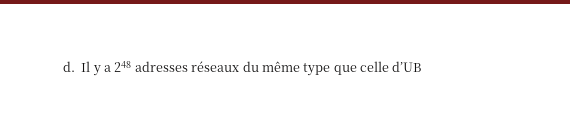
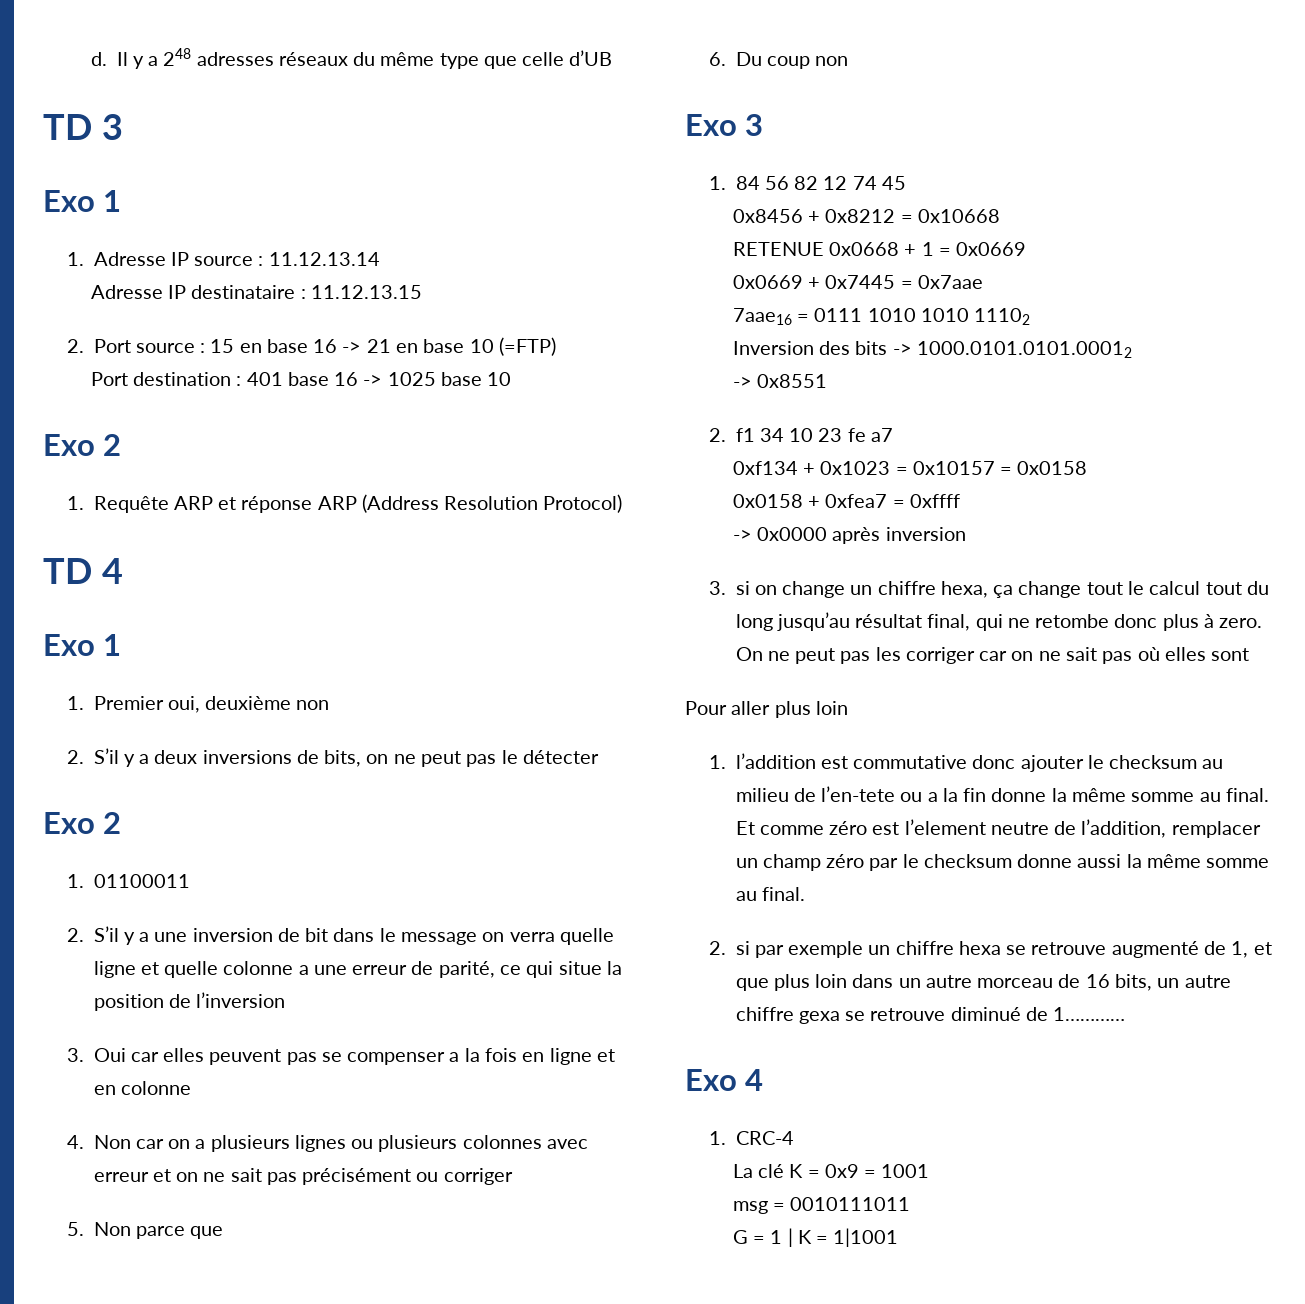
+ TD 3
+ Exo 1
+ 1. Adresse IP source : 11.12.13.14
+ Adresse IP destinataire : 11.12.13.15
+ 2. Port source : 15 en base 16 -> 21 en base 10 (=FTP)
+ Port destination : 401 base 16 -> 1025 base 10
+ Exo 2
+ 1. Requête ARP et réponse ARP (Address Resolution Protocol)
+ TD 4
+ Exo 1
+ 1. Premier oui, deuxième non
+ 2. S’il y a deux inversions de bits, on ne peut pas le détecter
+ Exo 2
+ 1. 01100011
+ 2. S’il y a une inversion de bit dans le message on verra quelle ligne et quelle colonne a une erreur de parité, ce qui situe la position de l’inversion
+ 3. Oui car elles peuvent pas se compenser a la fois en ligne et en colonne
+ 4. Non car on a plusieurs lignes ou plusieurs colonnes avec erreur et on ne sait pas précisément ou corriger
+ 5. Non parce que
+ 6. Du coup non
+ Exo 3
+ 1. 84 56 82 12 74 45
+ 0x8456 + 0x8212 = 0x10668
+ RETENUE 0x0668 + 1 = 0x0669
+ 0x0669 + 0x7445 = 0x7aae
+ 7aae16 = 0111 1010 1010 11102
+ Inversion des bits -> 1000.0101.0101.00012
+ -> 0x8551
+ 2. f1 34 10 23 fe a7
+ 0xf134 + 0x1023 = 0x10157 = 0x0158
+ 0x0158 + 0xfea7 = 0xffff
+ -> 0x0000 après inversion
+ 3. si on change un chiffre hexa, ça change tout le calcul tout du long jusqu’au résultat final, qui ne retombe donc plus à zero. On ne peut pas les corriger car on ne sait pas où elles sont
+ Pour aller plus loin
+ 1. l’addition est commutative donc ajouter le checksum au milieu de l’en-tete ou a la fin donne la même somme au final. Et comme zéro est l’element neutre de l’addition, remplacer un champ zéro par le checksum donne aussi la même somme au final.
+ 2. si par exemple un chiffre hexa se retrouve augmenté de 1, et que plus loin dans un autre morceau de 16 bits, un autre chiffre gexa se retrouve diminué de 1…………
+ Exo 4
+ 1. CRC-4
+ La clé K = 0x9 = 1001
+ msg = 0010111011
+ G = 1 | K = 1|1001

